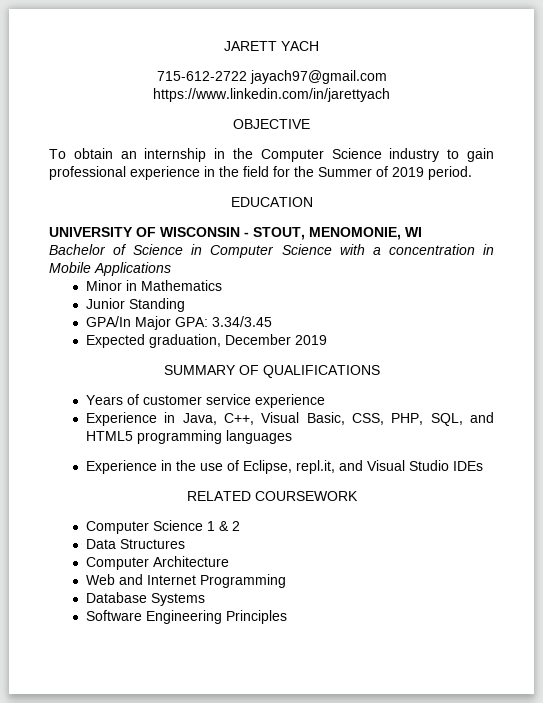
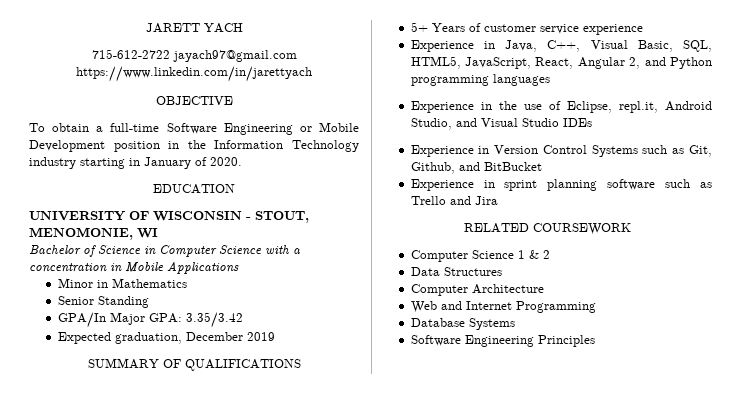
- To obtain an internship in the Computer Science industry to gain professional experience in the field for the Summer of 2019 period.
+ To obtain a full-time Software Engineering or Mobile Development position in the Information Technology industry starting in January of 2020.
- Junior Standing
+ Senior Standing
- GPA/In Major GPA: 3.34/3.45
+ GPA/In Major GPA: 3.35/3.42
- Years of customer service experience
+ 5+ Years of customer service experience
- Experience in Java, C++, Visual Basic, CSS, PHP, SQL, and HTML5 programming languages
+ Experience in Java, C++, Visual Basic, SQL, HTML5, JavaScript, React, Angular 2, and Python programming languages
- Experience in the use of Eclipse, repl.it, and Visual Studio IDEs
+ Experience in the use of Eclipse, repl.it, Android Studio, and Visual Studio IDEs
+ Experience in Version Control Systems such as Git, Github, and BitBucket
+ Experience in sprint planning software such as Trello and Jira

